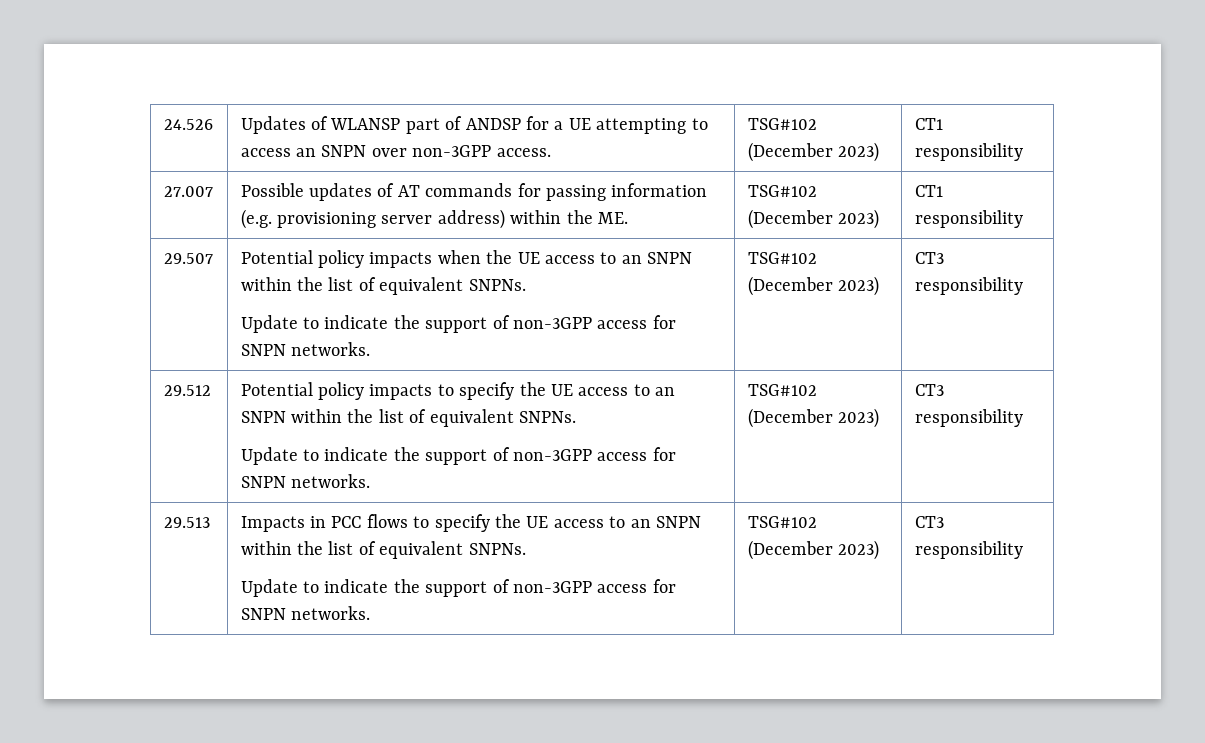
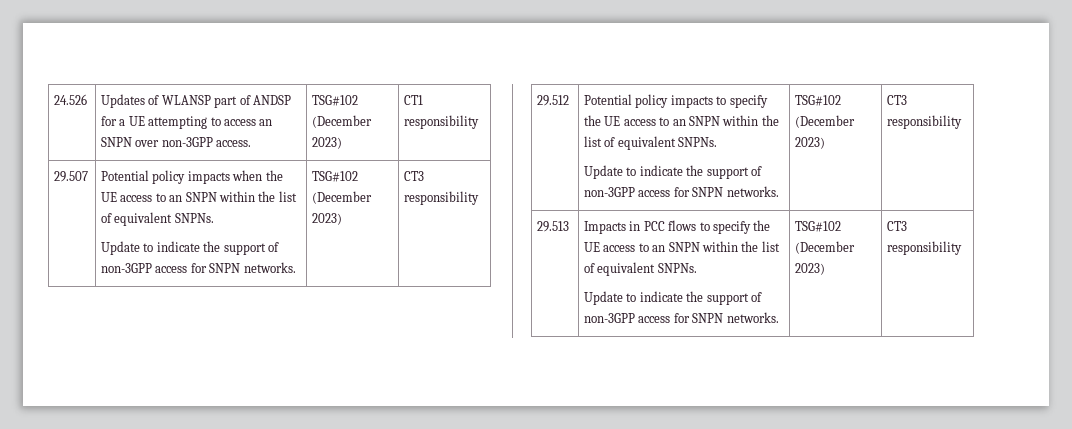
- 27.007 | Possible updates of AT commands for passing information (e.g. provisioning server address) within the ME. | TSG#102 (December 2023) | CT1 responsibility

